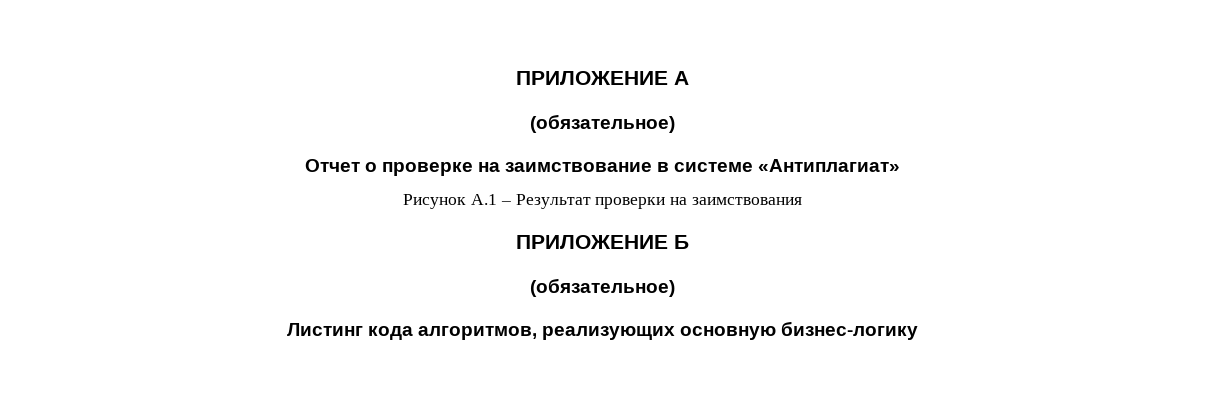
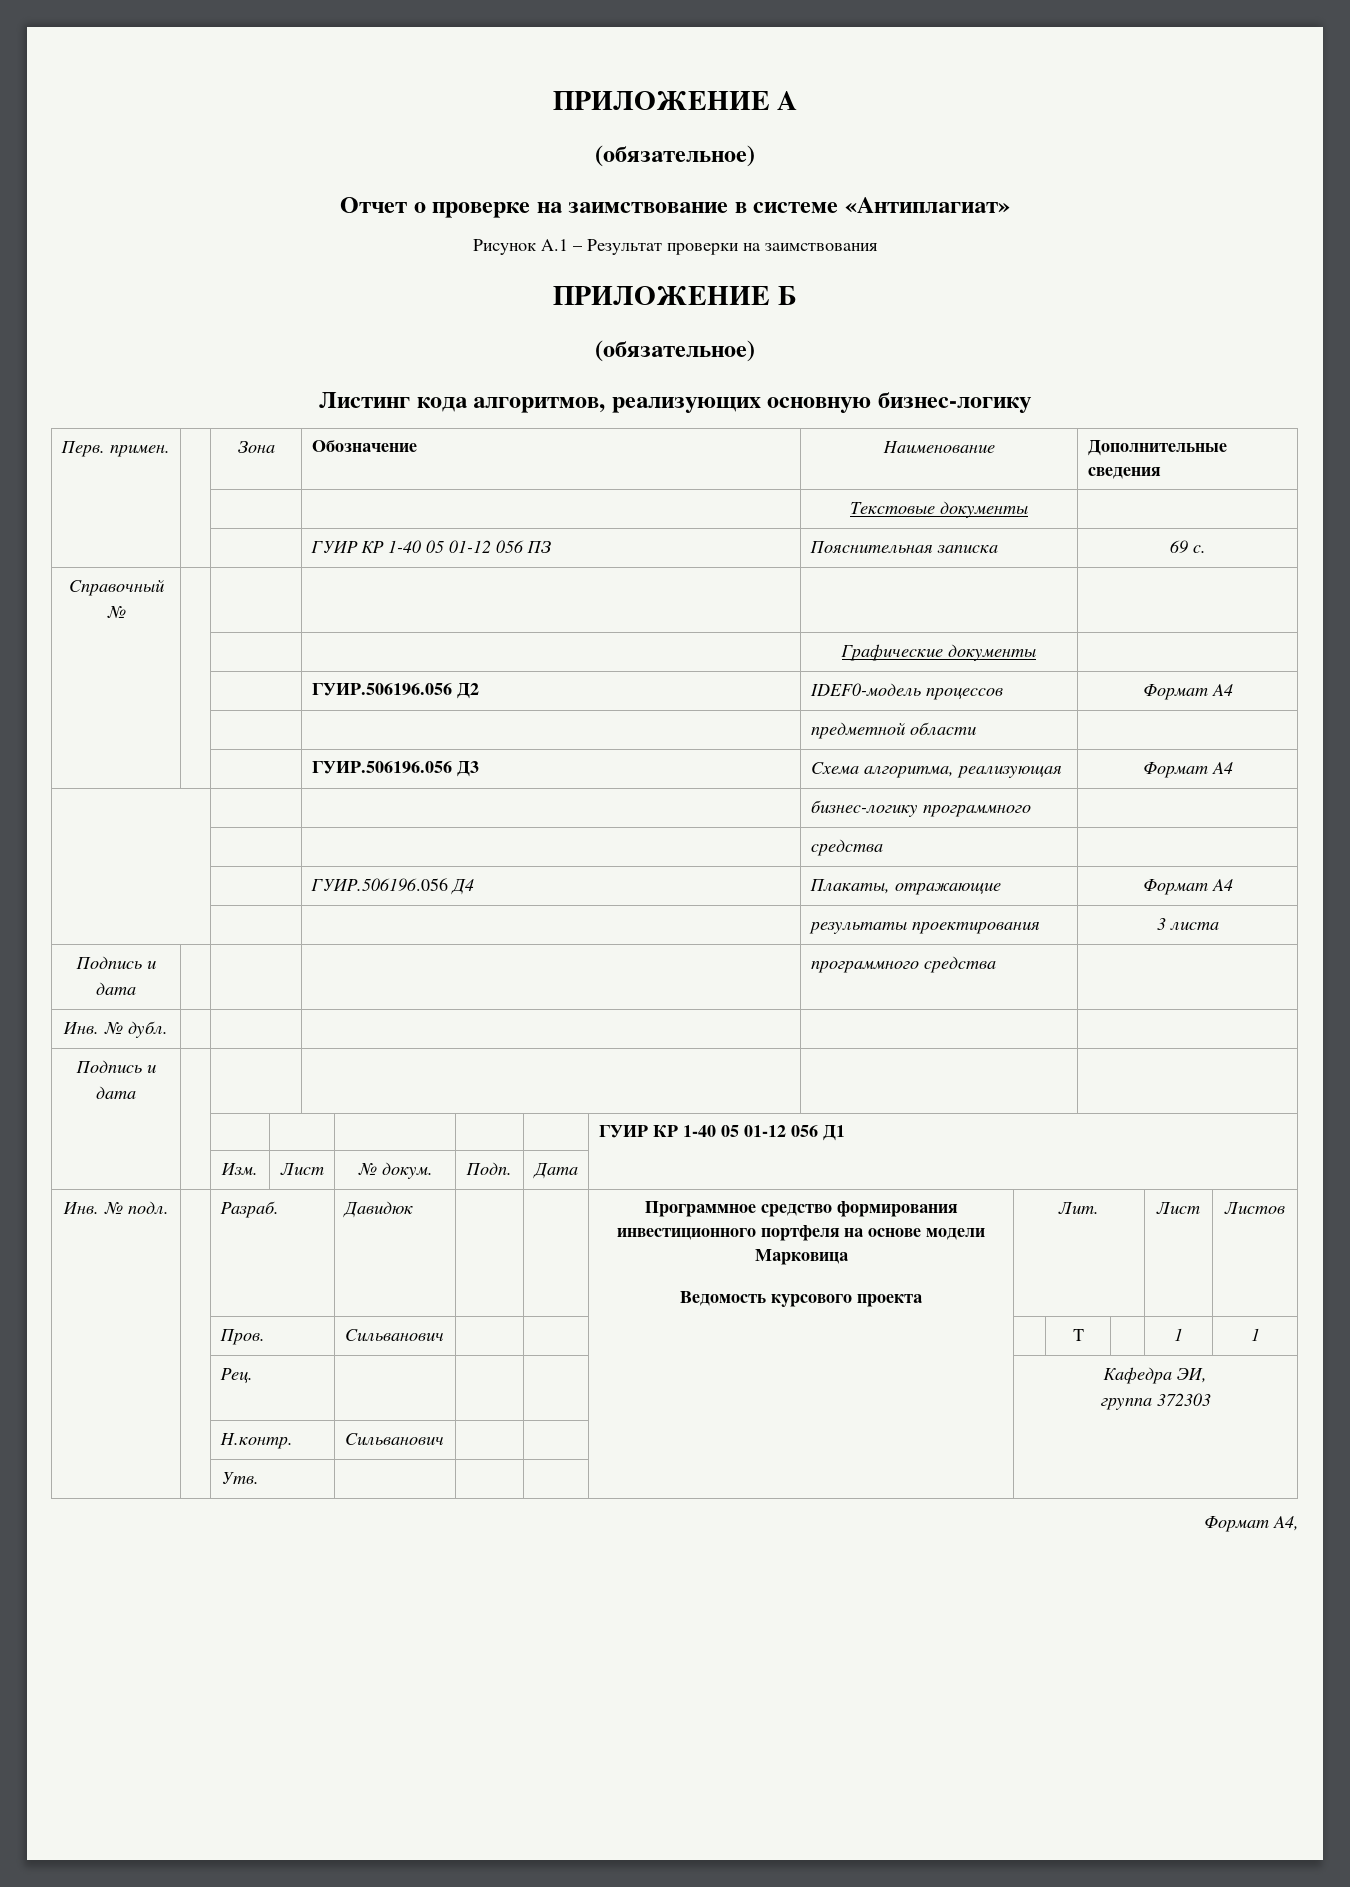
+ Перв. примен. | | Зона | Обозначение | Наименование | Дополнительные сведения
+ | | | | Текстовые документы |
+ | | | ГУИР КР 1-40 05 01-12 056 ПЗ | Пояснительная записка | 69 с.
+ Справочный № | | | | |
+ | | | | Графические документы |
+ | | | ГУИР.506196.056 Д2 | IDEF0-модель процессов | Формат А4
+ | | | | предметной области |
+ | | | ГУИР.506196.056 Д3 | Схема алгоритма, реализующая | Формат А4
+ | | | бизнес-логику программного |
+ | | | средства |
+ | | ГУИР.506196.056 Д4 | Плакаты, отражающие | Формат А4
+ | | | результаты проектирования | 3 листа
+ Подпись и дата | | | | программного средства |
+ Инв. № дубл. | | | | |
+ Подпись и дата | | | | |
+ | | | | | | | ГУИР КР 1-40 05 01-12 056 Д1
+ | | Изм. | Лист | № докум. | Подп. | Дата |
+ Инв. № подл. | | Разраб. | Давидюк | | | Программное средство формирования инвестиционного портфеля на основе модели Марковица
+ Ведомость курсового проекта | Лит. | Лист | Листов
+ | | Пров. | Сильванович | | | | | Т | | 1 | 1
+ | | Рец. | | | | | Кафедра ЭИ,
+ группа 372303
+ | | Н.контр. | Сильванович | | | |
+ | | Утв. | | | | |
+ Формат А4,

